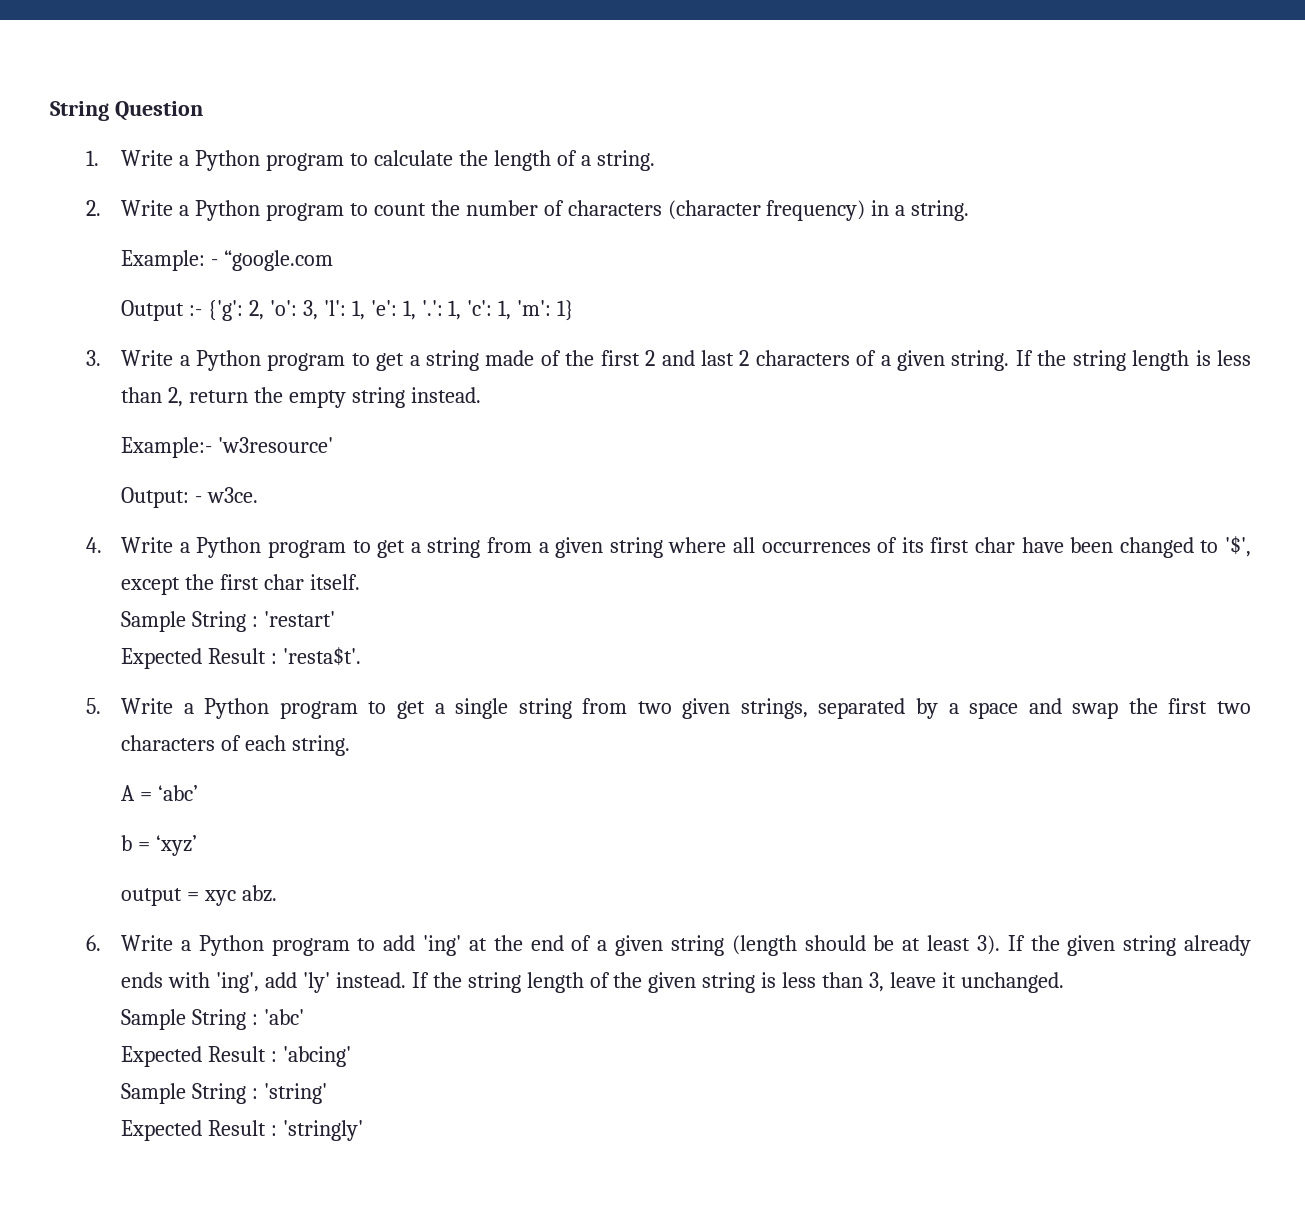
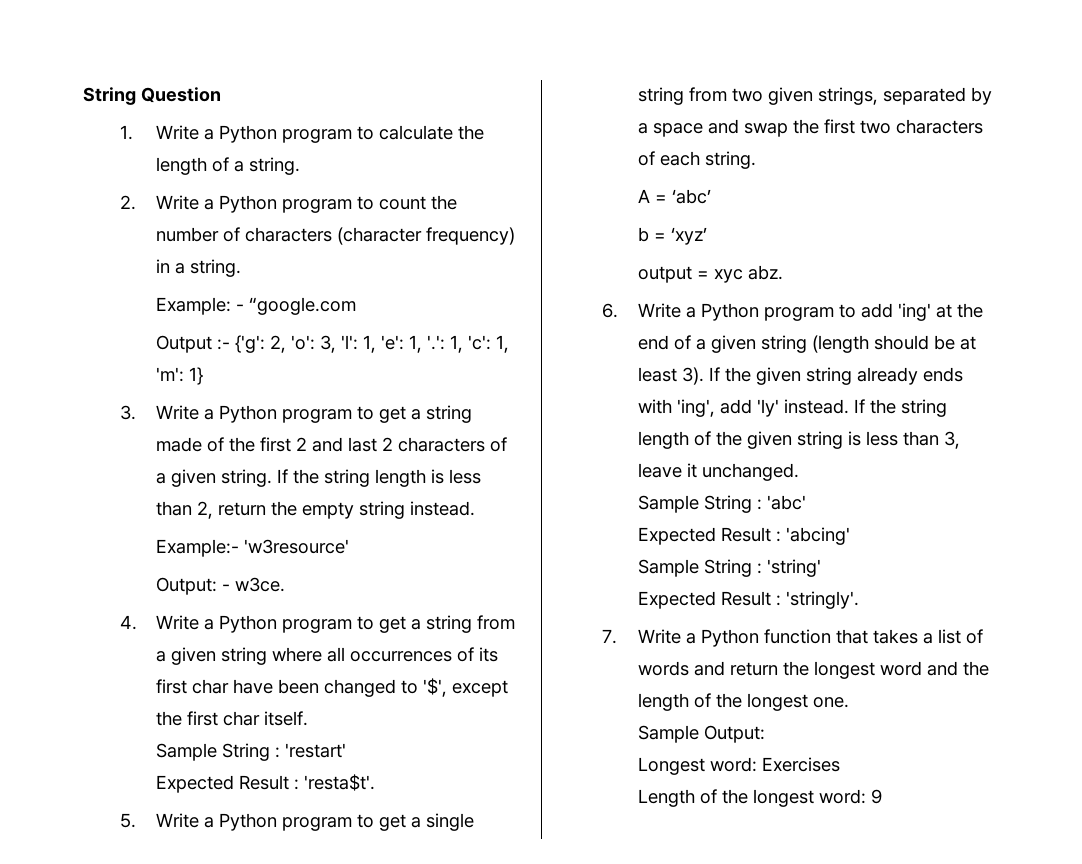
- Expected Result : 'stringly'
+ Expected Result : 'stringly'.
+ 7. Write a Python function that takes a list of words and return the longest word and the length of the longest one.
+ Sample Output:
+ Longest word: Exercises
+ Length of the longest word: 9

